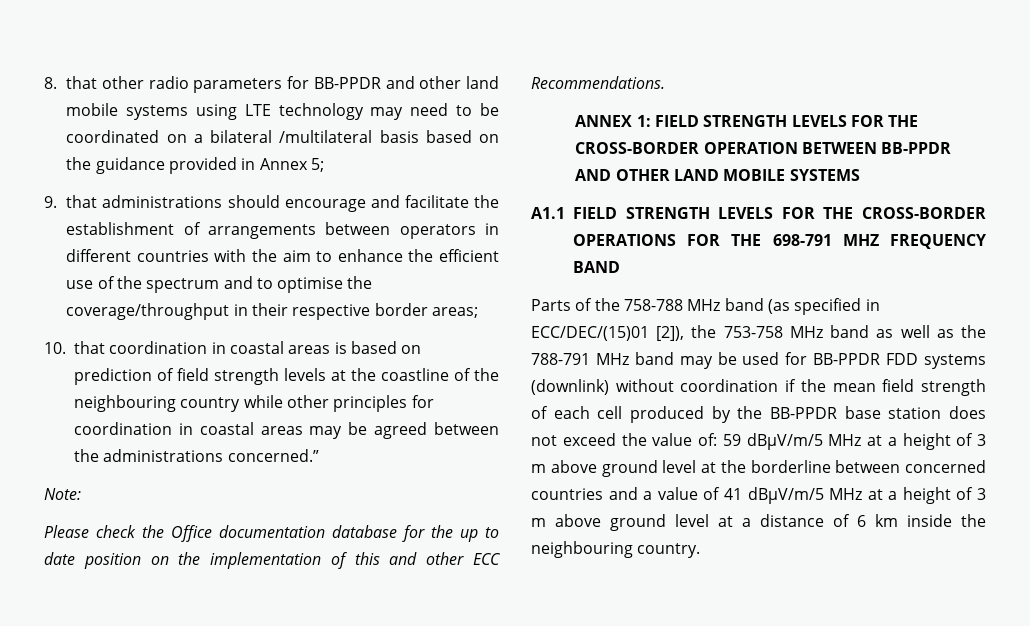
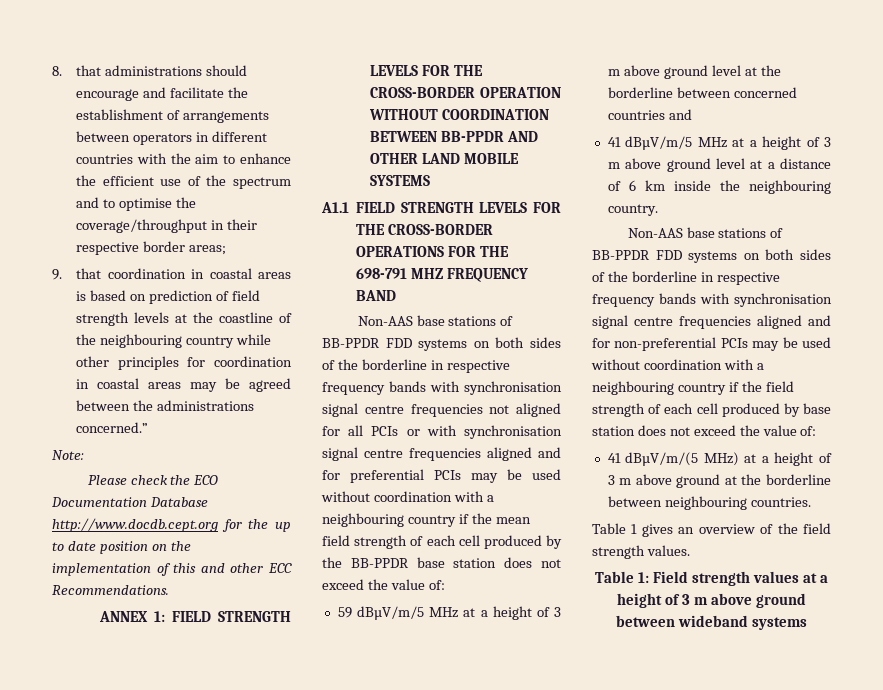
- 8. that other radio parameters for BB-PPDR and other land mobile systems using LTE technology may need to be coordinated on a bilateral /multilateral basis based on the guidance provided in Annex 5;
- 9. that administrations should encourage and facilitate the establishment of arrangements between operators in different countries with the aim to enhance the efficient use of the spectrum and to optimise the coverage/throughput in their respective border areas;
+ 8. that administrations should encourage and facilitate the establishment of arrangements between operators in different countries with the aim to enhance the efficient use of the spectrum and to optimise the coverage/throughput in their respective border areas;
- 10. that coordination in coastal areas is based on prediction of field strength levels at the coastline of the neighbouring country while other principles for coordination in coastal areas may be agreed between the administrations concerned.”
+ 9. that coordination in coastal areas is based on prediction of field strength levels at the coastline of the neighbouring country while other principles for coordination in coastal areas may be agreed between the administrations concerned.”
- Please check the Office documentation database for the up to date position on the implementation of this and other ECC Recommendations.
+ Please check the ECO Documentation Database http://www.docdb.cept.org for the up to date position on the implementation of this and other ECC Recommendations.
- ANNEX 1: FIELD STRENGTH LEVELS FOR THE CROSS-BORDER OPERATION BETWEEN BB-PPDR AND OTHER LAND MOBILE SYSTEMS
+ ANNEX 1: FIELD STRENGTH LEVELS FOR THE CROSS-BORDER OPERATION WITHOUT COORDINATION BETWEEN BB-PPDR AND OTHER LAND MOBILE SYSTEMS
- Parts of the 758-788 MHz band (as specified in ECC/DEC/(15)01 [2]), the 753-758 MHz band as well as the 788-791 MHz band may be used for BB-PPDR FDD systems (downlink) without coordination if the mean field strength of each cell produced by the BB-PPDR base station does not exceed the value of: 59 dBµV/m/5 MHz at a height of 3 m above ground level at the borderline between concerned countries and a value of 41 dBµV/m/5 MHz at a height of 3 m above ground level at a distance of 6 km inside the neighbouring country.
+ Non-AAS base stations of BB-PPDR FDD systems on both sides of the borderline in respective frequency bands with synchronisation signal centre frequencies not aligned for all PCIs or with synchronisation signal centre frequencies aligned and for preferential PCIs may be used without coordination with a neighbouring country if the mean field strength of each cell produced by the BB-PPDR base station does not exceed the value of:
+ 59 dBµV/m/5 MHz at a height of 3 m above ground level at the borderline between concerned countries and
+ 41 dBµV/m/5 MHz at a height of 3 m above ground level at a distance of 6 km inside the neighbouring country.
+ Non-AAS base stations of BB-PPDR FDD systems on both sides of the borderline in respective frequency bands with synchronisation signal centre frequencies aligned and for non-preferential PCIs may be used without coordination with a neighbouring country if the field strength of each cell produced by base station does not exceed the value of:
+ 41 dBµV/m/(5 MHz) at a height of 3 m above ground at the borderline between neighbouring countries.
+ Table 1 gives an overview of the field strength values.
+ Table 1: Field strength values at a height of 3 m above ground between wideband systems

